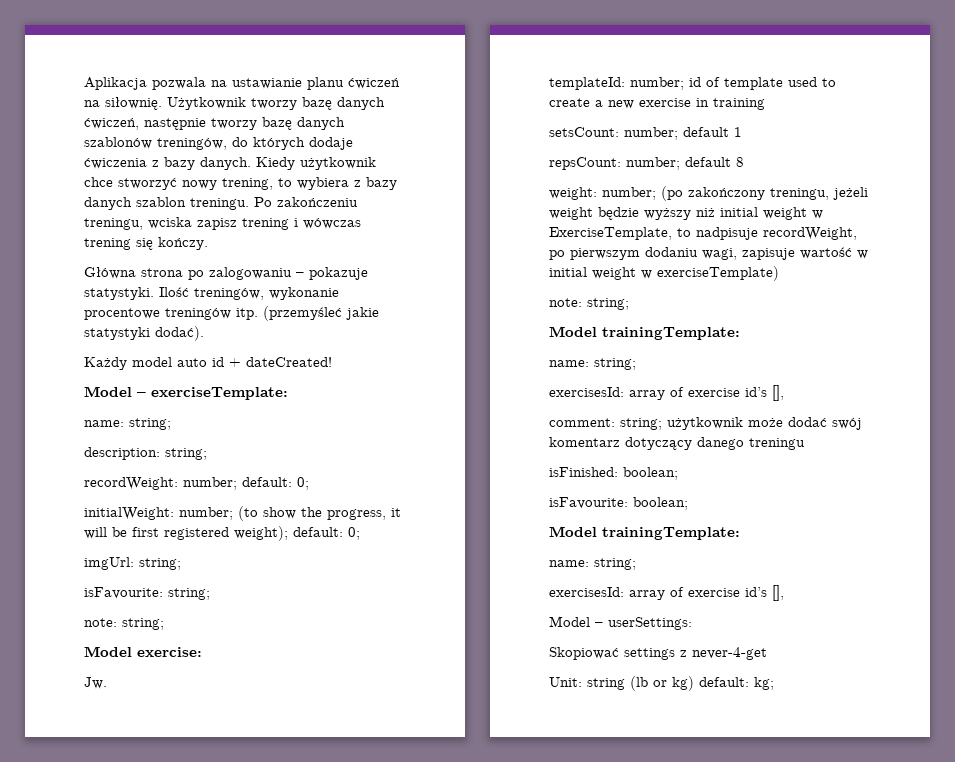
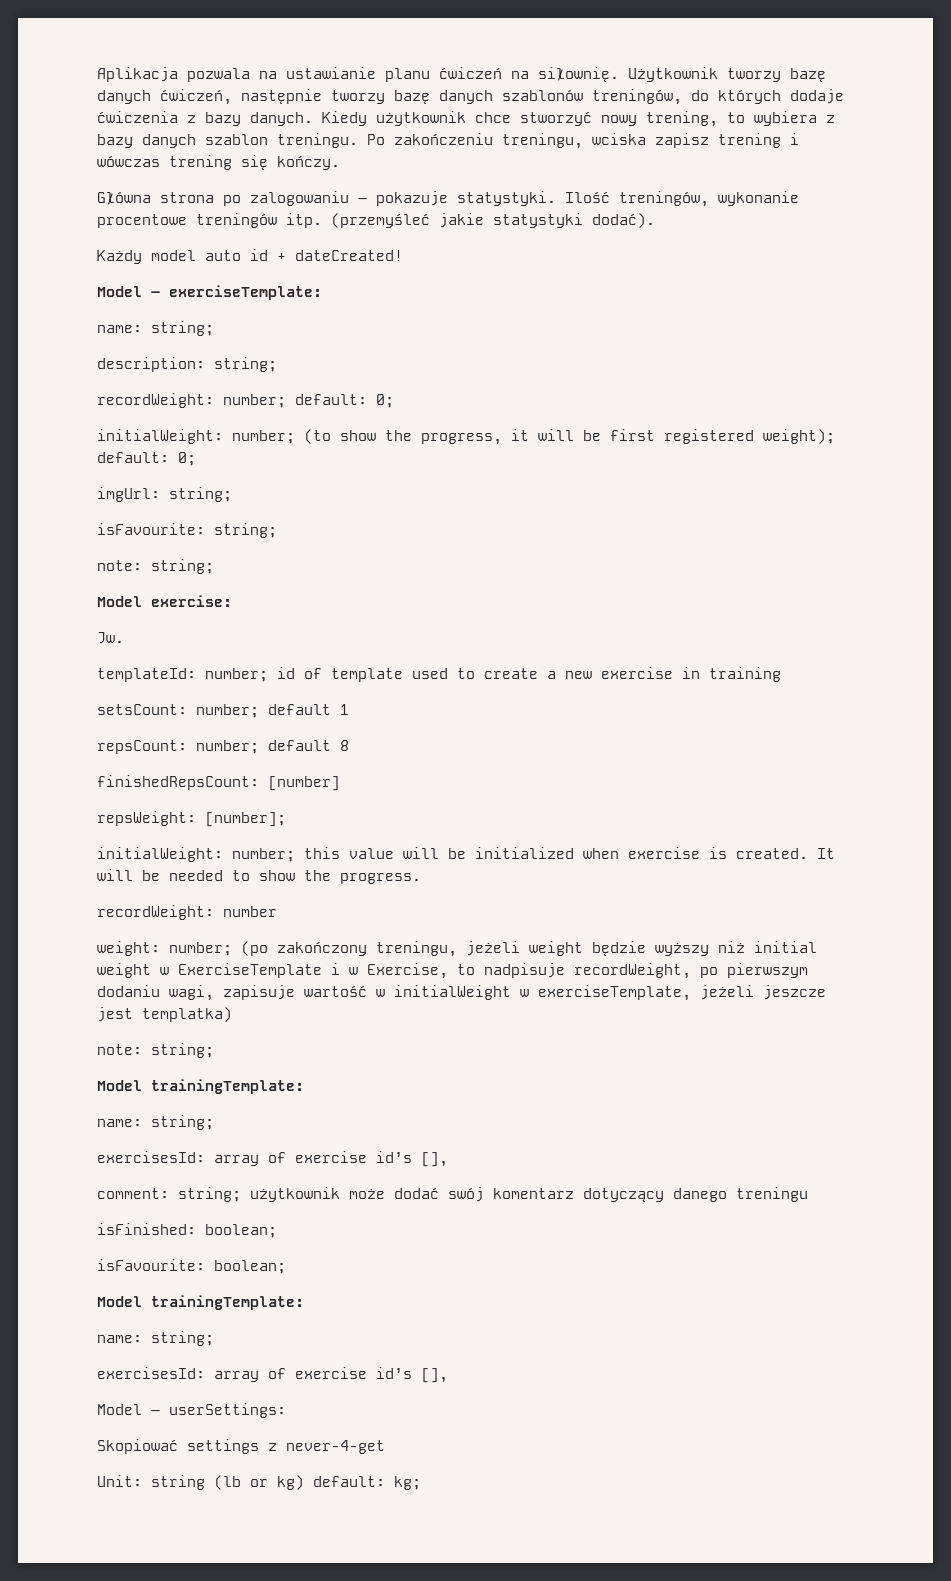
+ finishedRepsCount: [number]
+ repsWeight: [number];
+ initialWeight: number; this value will be initialized when exercise is created. It will be needed to show the progress.
+ recordWeight: number
- weight: number; (po zakończony treningu, jeżeli weight będzie wyższy niż initial weight w ExerciseTemplate, to nadpisuje recordWeight, po pierwszym dodaniu wagi, zapisuje wartość w initial weight w exerciseTemplate)
+ weight: number; (po zakończony treningu, jeżeli weight będzie wyższy niż initial weight w ExerciseTemplate i w Exercise, to nadpisuje recordWeight, po pierwszym dodaniu wagi, zapisuje wartość w initialWeight w exerciseTemplate, jeżeli jeszcze jest templatka)

